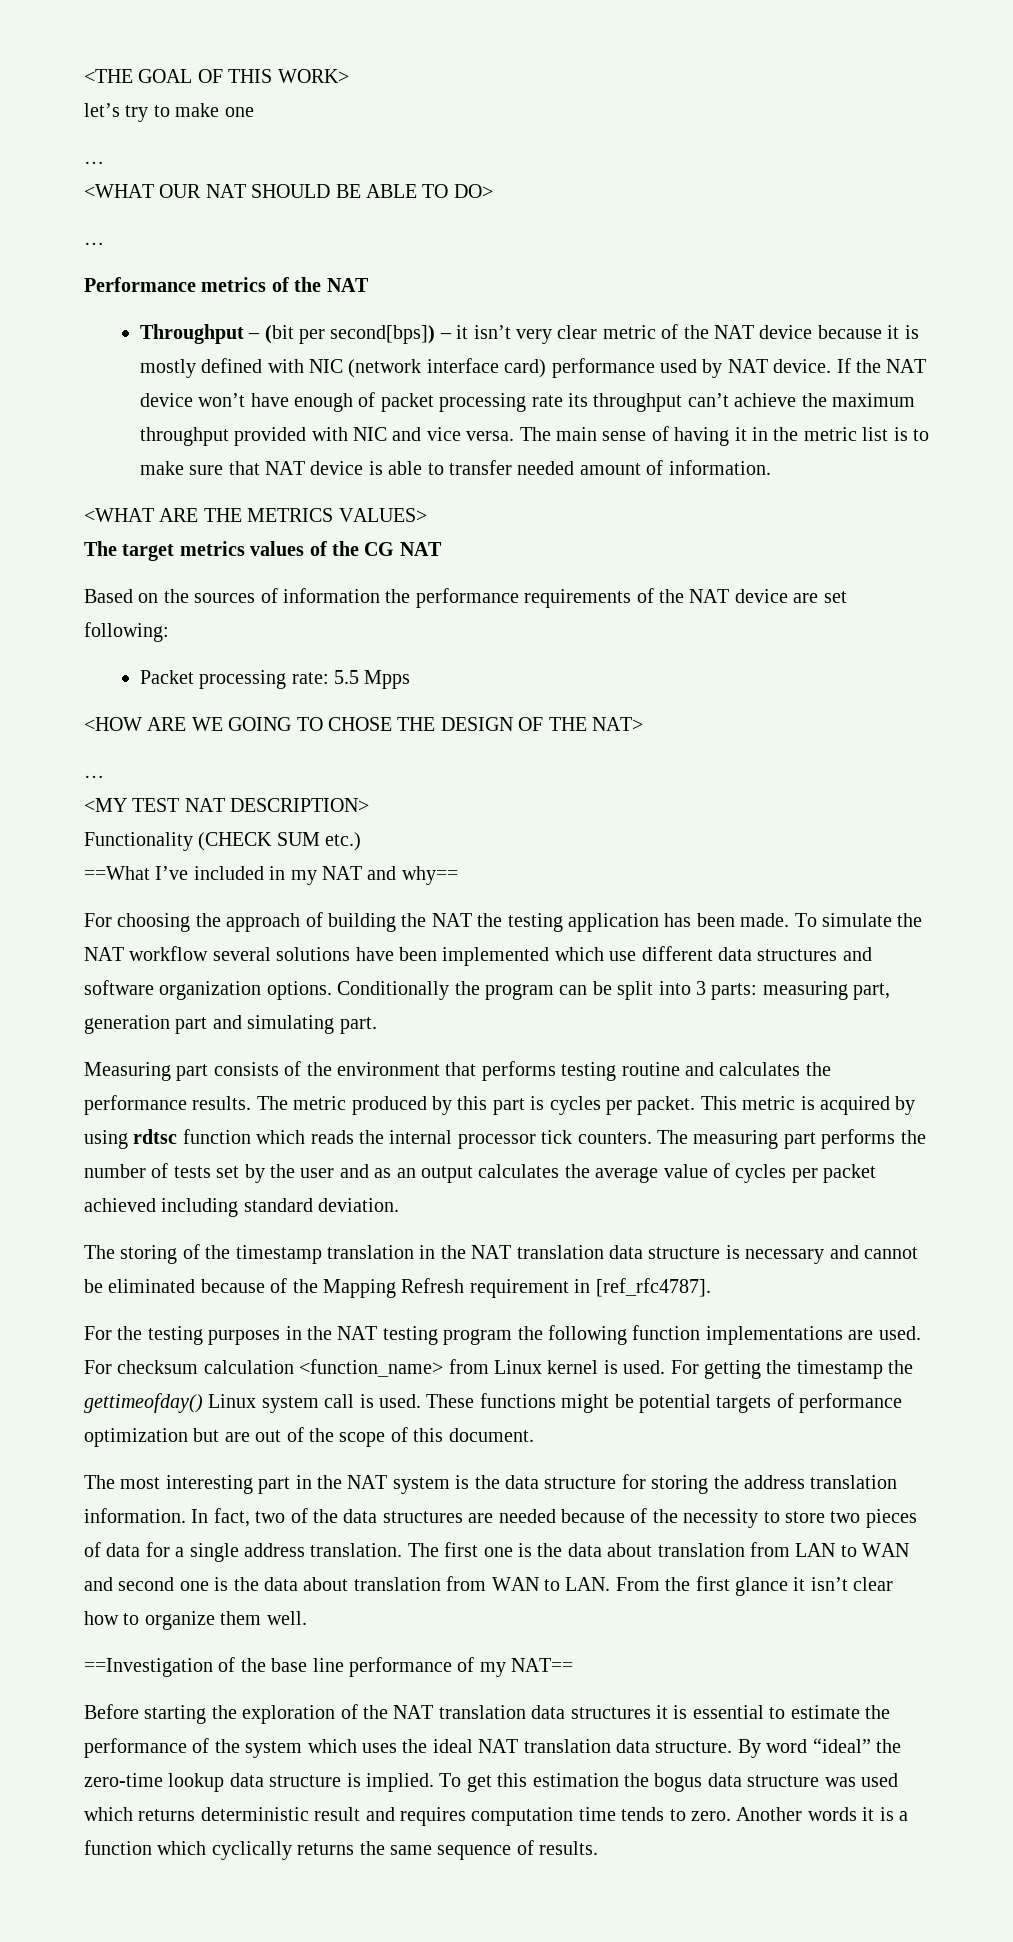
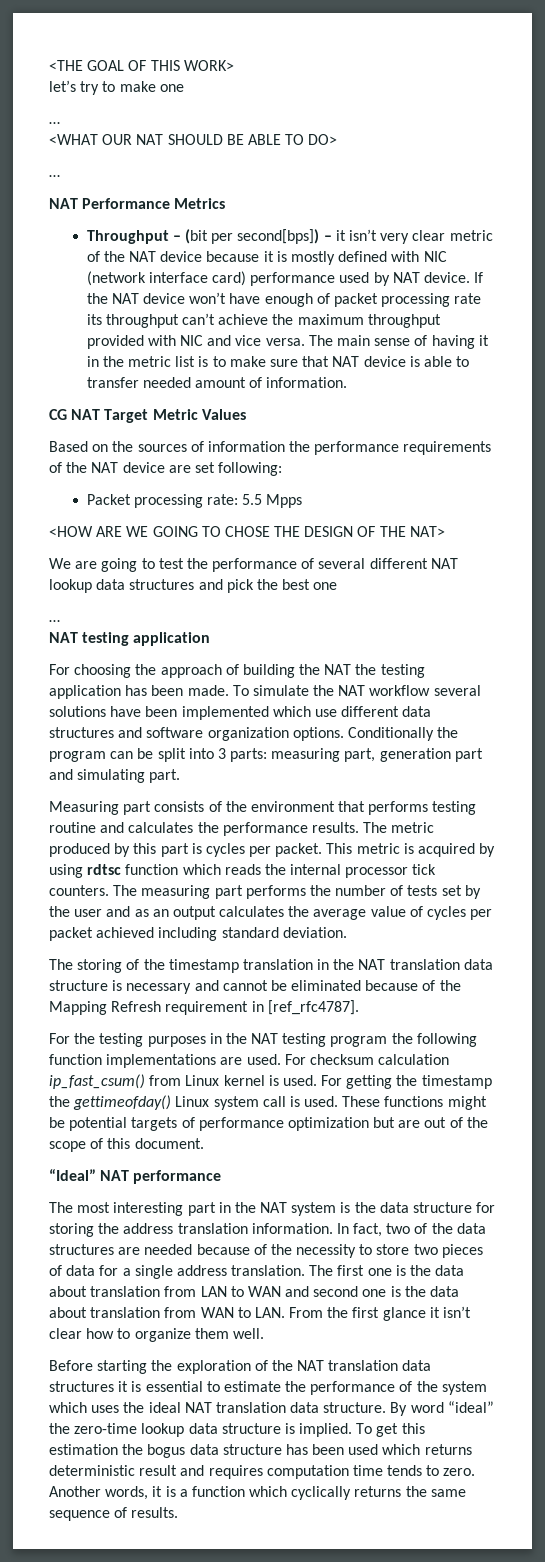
- Performance metrics of the NAT
+ NAT Performance Metrics
- <WHAT ARE THE METRICS VALUES>
- The target metrics values of the CG NAT
+ CG NAT Target Metric Values
  <HOW ARE WE GOING TO CHOSE THE DESIGN OF THE NAT>
+ We are going to test the performance of several different NAT lookup data structures and pick the best one
  …
- <MY TEST NAT DESCRIPTION>
- Functionality (CHECK SUM etc.)
- ==What I’ve included in my NAT and why==
+ NAT testing application
- For checksum calculation <function_name> from Linux kernel is used.
+ For checksum calculation ip_fast_csum() from Linux kernel is used.
+ “Ideal” NAT performance
- ==Investigation of the base line performance of my NAT==
- To get this estimation the bogus data structure was used which returns deterministic result and requires computation time tends to zero.
+ To get this estimation the bogus data structure has been used which returns deterministic result and requires computation time tends to zero.
- Another words it is a function which cyclically returns the same sequence of results.
+ Another words, it is a function which cyclically returns the same sequence of results.

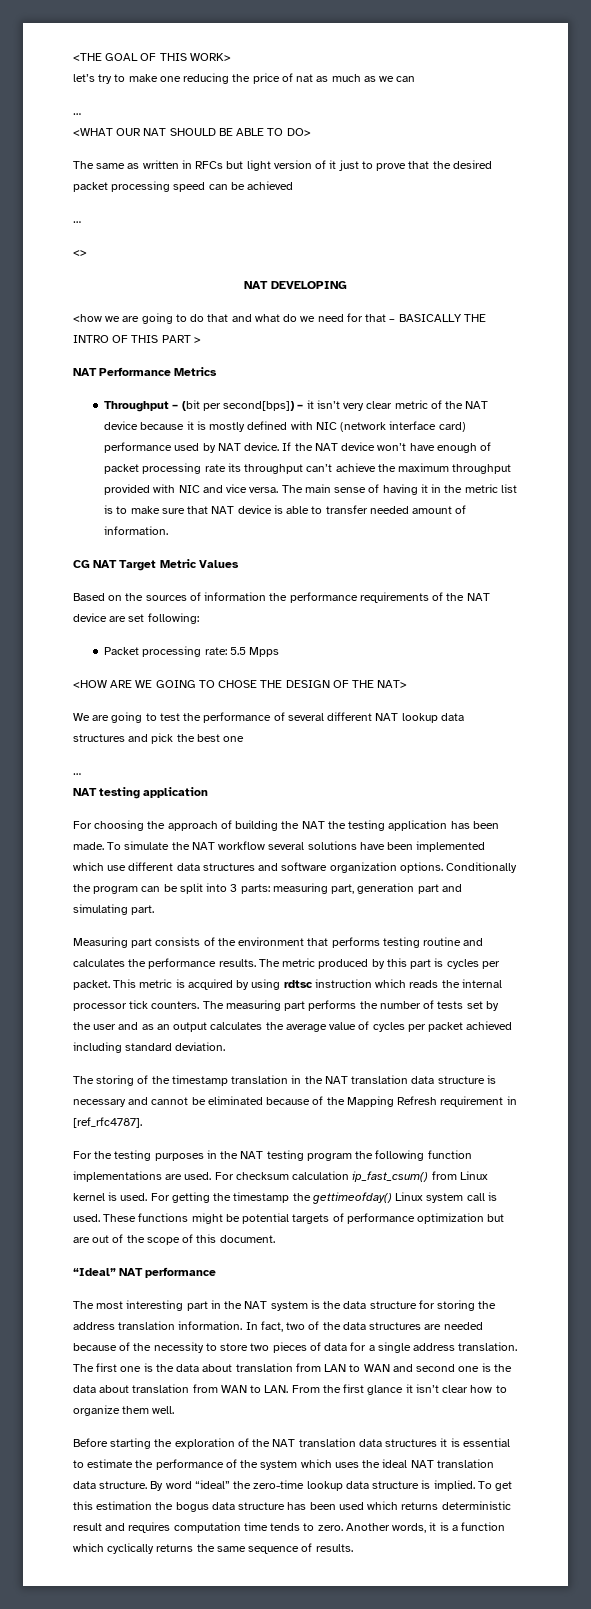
- let’s try to make one
+ let’s try to make one reducing the price of nat as much as we can
  <WHAT OUR NAT SHOULD BE ABLE TO DO>
+ The same as written in RFCs but light version of it just to prove that the desired packet processing speed can be achieved
  …
+ <>
+ NAT DEVELOPING
+ <how we are going to do that and what do we need for that – BASICALLY THE INTRO OF THIS PART >
- This metric is acquired by using rdtsc function which reads the internal processor tick counters.
+ This metric is acquired by using rdtsc instruction which reads the internal processor tick counters.

